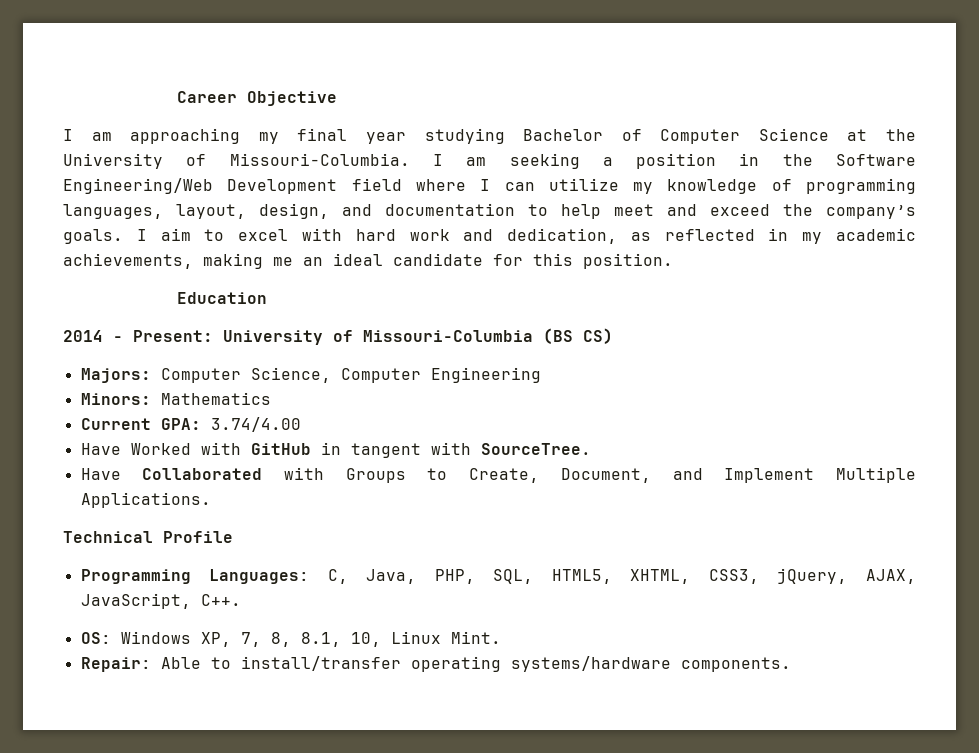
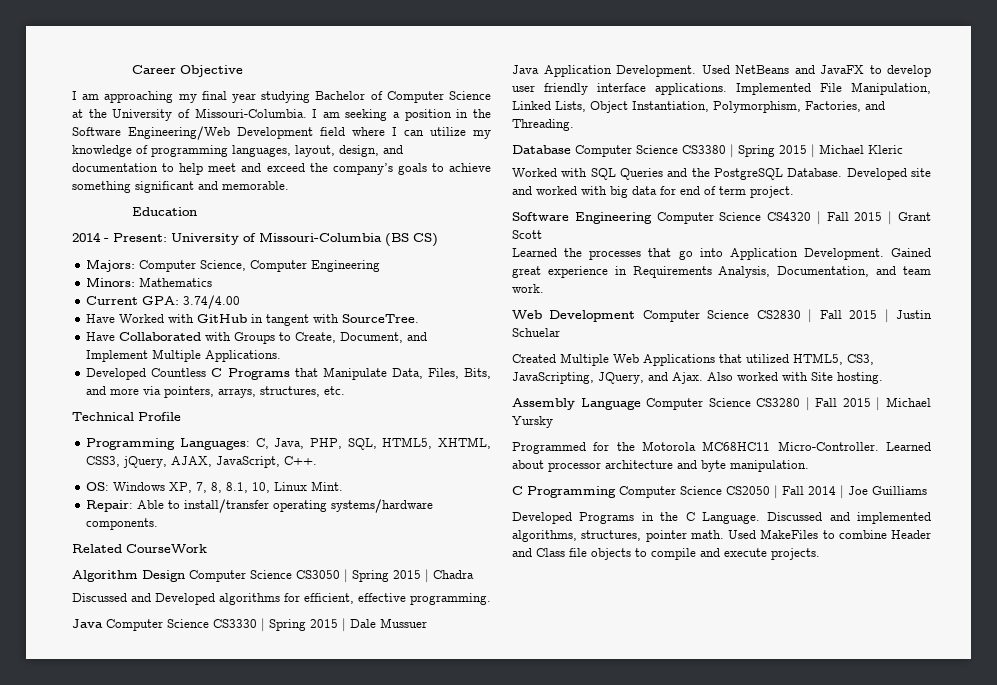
- I am seeking a position in the Software Engineering/Web Development field where I can utilize my knowledge of programming languages, layout, design, and documentation to help meet and exceed the company’s goals. I aim to excel with hard work and dedication, as reflected in my academic achievements, making me an ideal candidate for this position.
+ I am seeking a position in the Software Engineering/Web Development field where I can utilize my knowledge of programming languages, layout, design, and documentation to help meet and exceed the company’s goals to achieve something significant and memorable.
+ Developed Countless C Programs that Manipulate Data, Files, Bits, and more via pointers, arrays, structures, etc.
+ Related CourseWork
+ Algorithm Design Computer Science CS3050 | Spring 2015 | Chadra
+ Discussed and Developed algorithms for efficient, effective programming.
+ Java Computer Science CS3330 | Spring 2015 | Dale Mussuer
+ Java Application Development. Used NetBeans and JavaFX to develop user friendly interface applications. Implemented File Manipulation, Linked Lists, Object Instantiation, Polymorphism, Factories, and Threading.
+ Database Computer Science CS3380 | Spring 2015 | Michael Kleric
+ Worked with SQL Queries and the PostgreSQL Database. Developed site and worked with big data for end of term project.
+ Software Engineering Computer Science CS4320 | Fall 2015 | Grant Scott
+ Learned the processes that go into Application Development. Gained great experience in Requirements Analysis, Documentation, and team work.
+ Web Development Computer Science CS2830 | Fall 2015 | Justin Schuelar
+ Created Multiple Web Applications that utilized HTML5, CS3, JavaScripting, JQuery, and Ajax. Also worked with Site hosting.
+ Assembly Language Computer Science CS3280 | Fall 2015 | Michael Yursky
+ Programmed for the Motorola MC68HC11 Micro-Controller. Learned about processor architecture and byte manipulation.
+ C Programming Computer Science CS2050 | Fall 2014 | Joe Guilliams
+ Developed Programs in the C Language. Discussed and implemented algorithms, structures, pointer math. Used MakeFiles to combine Header and Class file objects to compile and execute projects.

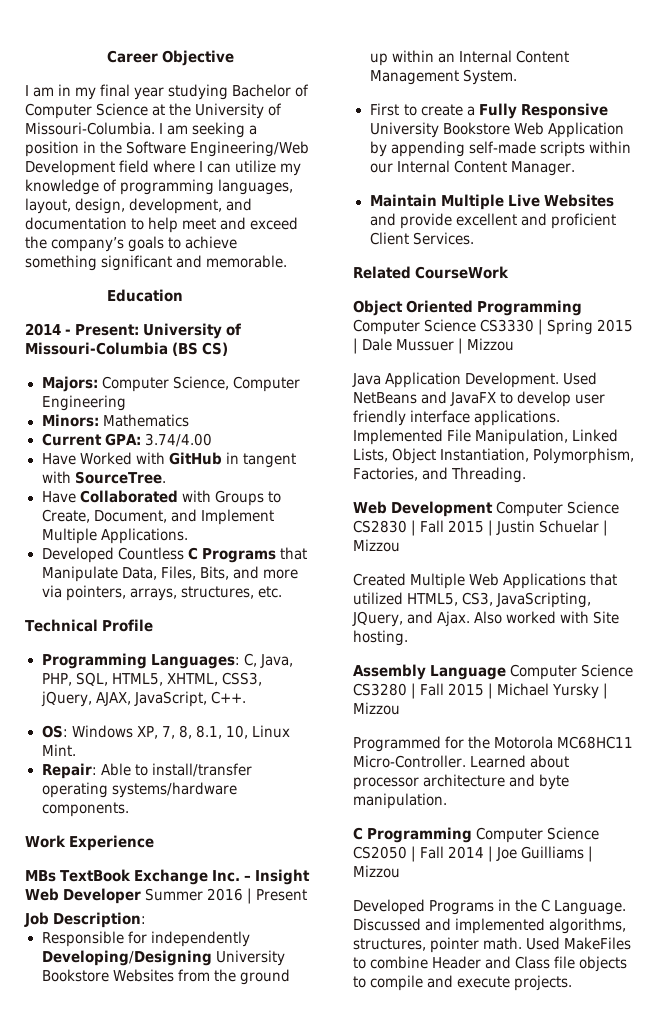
- I am approaching my final year studying Bachelor of Computer Science at the University of Missouri-Columbia.
+ I am in my final year studying Bachelor of Computer Science at the University of Missouri-Columbia.
- I am seeking a position in the Software Engineering/Web Development field where I can utilize my knowledge of programming languages, layout, design, and documentation to help meet and exceed the company’s goals to achieve something significant and memorable.
+ I am seeking a position in the Software Engineering/Web Development field where I can utilize my knowledge of programming languages, layout, design, development, and documentation to help meet and exceed the company’s goals to achieve something significant and memorable.
+ Work Experience
+ MBs TextBook Exchange Inc. – Insight Web Developer Summer 2016 | Present
+ Job Description:
+ Responsible for independently Developing/Designing University Bookstore Websites from the ground up within an Internal Content Management System.
+ First to create a Fully Responsive University Bookstore Web Application by appending self-made scripts within our Internal Content Manager.
+ Maintain Multiple Live Websites and provide excellent and proficient Client Services.
  Related CourseWork
- Algorithm Design Computer Science CS3050 | Spring 2015 | Chadra
- Discussed and Developed algorithms for efficient, effective programming.
- Java Computer Science CS3330 | Spring 2015 | Dale Mussuer
+ Object Oriented Programming Computer Science CS3330 | Spring 2015 | Dale Mussuer | Mizzou
- Database Computer Science CS3380 | Spring 2015 | Michael Kleric
- Worked with SQL Queries and the PostgreSQL Database. Developed site and worked with big data for end of term project.
- Software Engineering Computer Science CS4320 | Fall 2015 | Grant Scott
- Learned the processes that go into Application Development. Gained great experience in Requirements Analysis, Documentation, and team work.
- Web Development Computer Science CS2830 | Fall 2015 | Justin Schuelar
+ Web Development Computer Science CS2830 | Fall 2015 | Justin Schuelar | Mizzou
- Assembly Language Computer Science CS3280 | Fall 2015 | Michael Yursky
+ Assembly Language Computer Science CS3280 | Fall 2015 | Michael Yursky | Mizzou
- C Programming Computer Science CS2050 | Fall 2014 | Joe Guilliams
+ C Programming Computer Science CS2050 | Fall 2014 | Joe Guilliams | Mizzou

